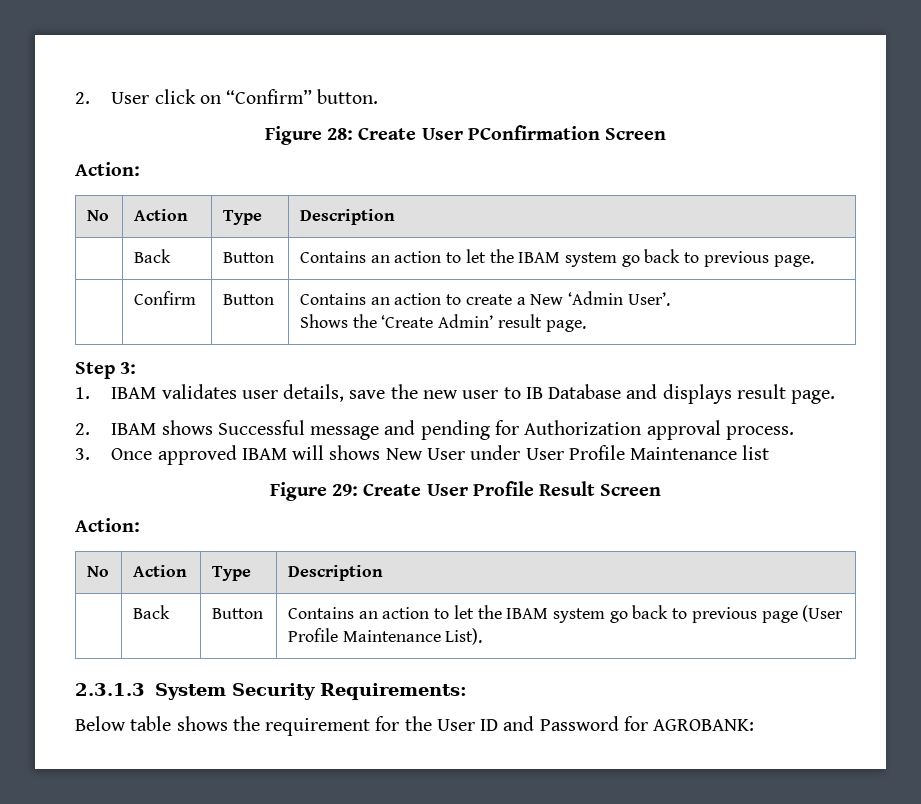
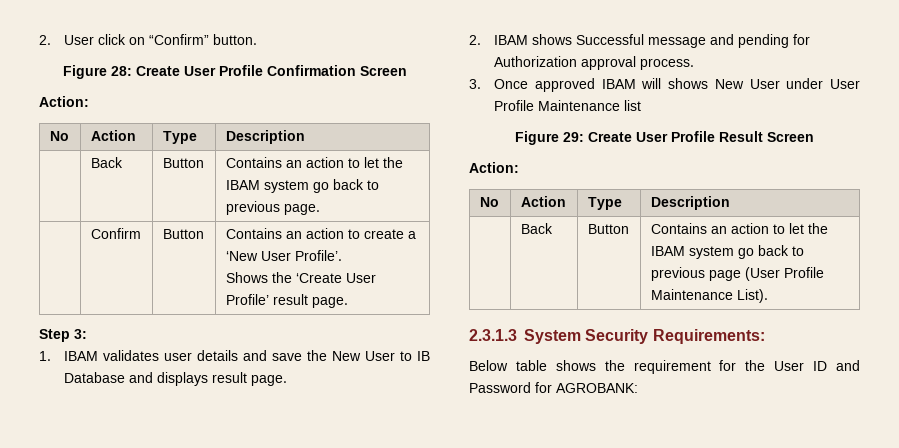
- Figure 28: Create User PConfirmation Screen
+ Figure 28: Create User Profile Confirmation Screen
- | Confirm | Button | Contains an action to create a New ‘Admin User’.
- Shows the ‘Create Admin’ result page.
+ | Confirm | Button | Contains an action to create a ‘New User Profile’.
+ Shows the ‘Create User Profile’ result page.
- 1. IBAM validates user details, save the new user to IB Database and displays result page.
+ 1. IBAM validates user details and save the New User to IB Database and displays result page.

